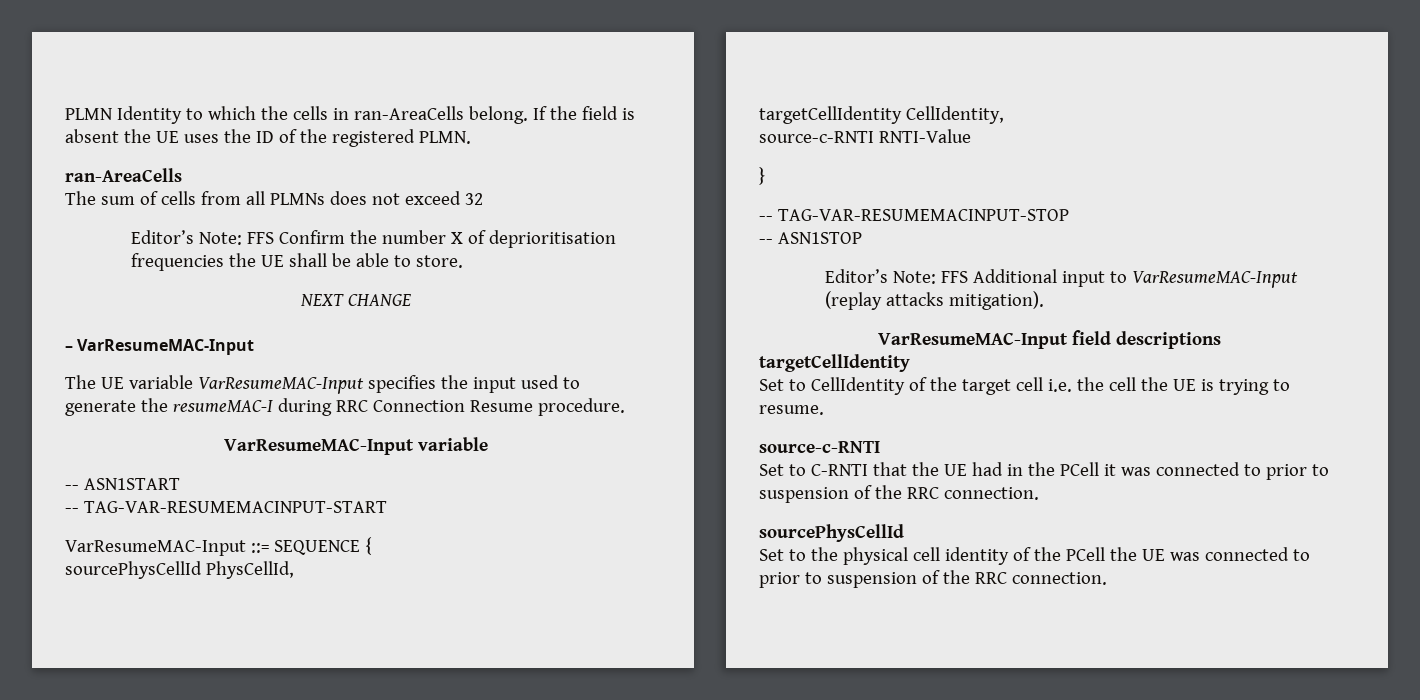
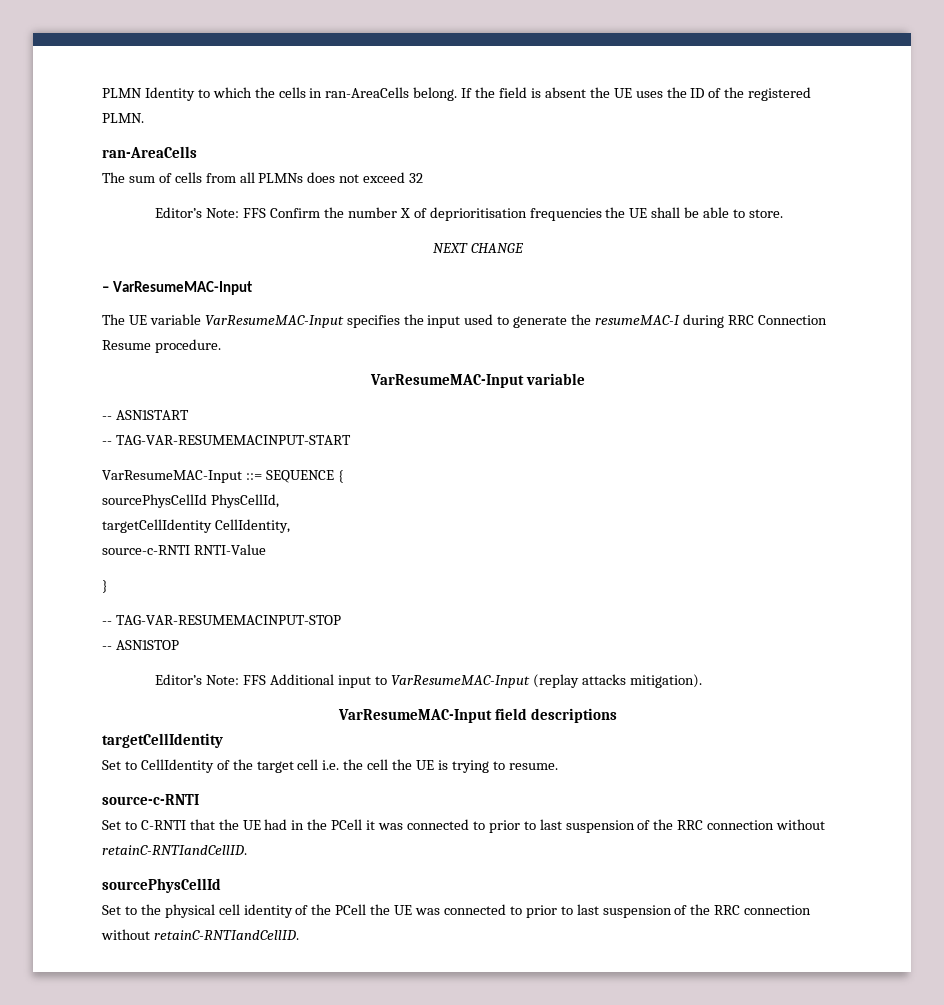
- Set to C-RNTI that the UE had in the PCell it was connected to prior to suspension of the RRC connection.
+ Set to C-RNTI that the UE had in the PCell it was connected to prior to last suspension of the RRC connection without retainC-RNTIandCellID.
- Set to the physical cell identity of the PCell the UE was connected to prior to suspension of the RRC connection.
+ Set to the physical cell identity of the PCell the UE was connected to prior to last suspension of the RRC connection without retainC-RNTIandCellID.

